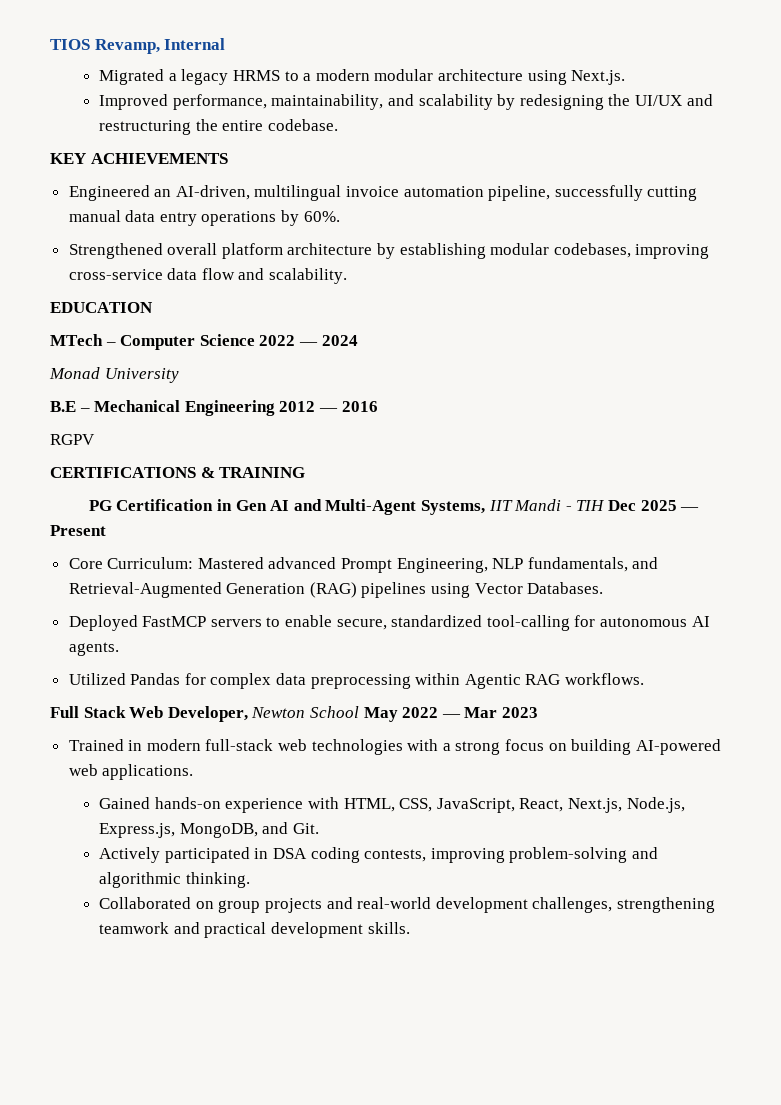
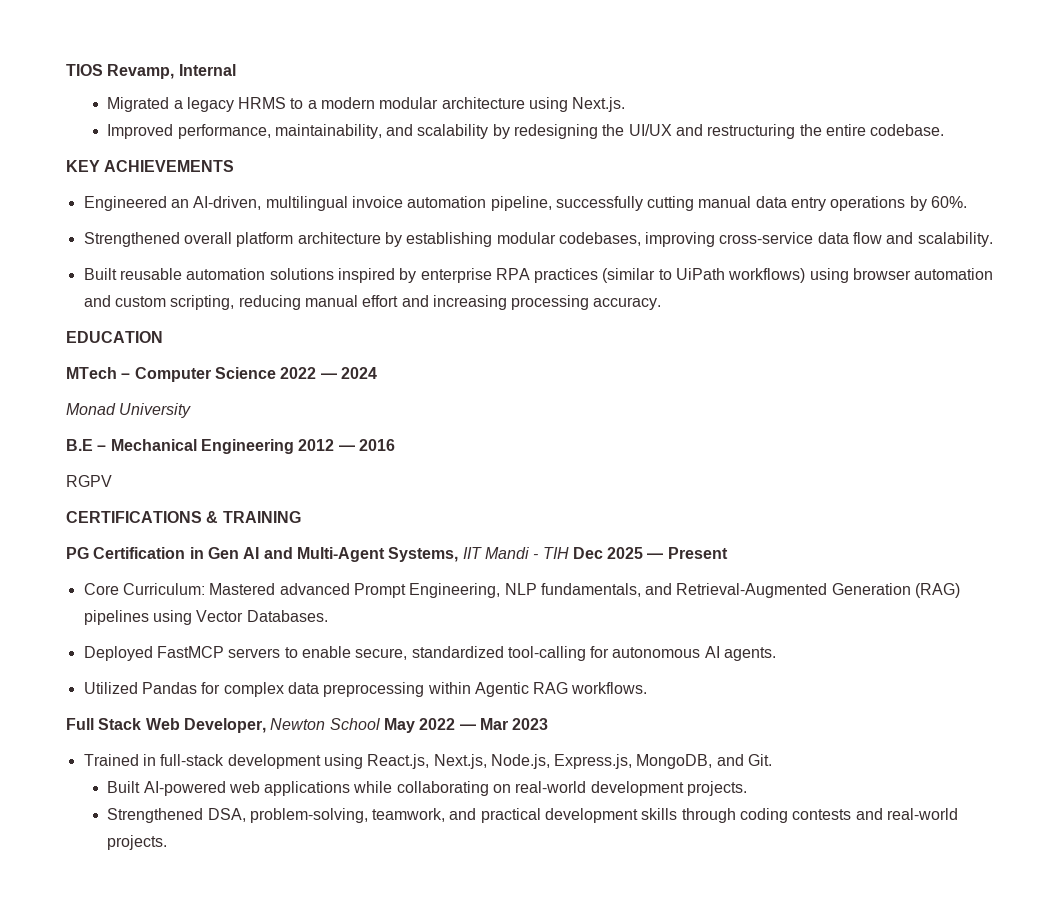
+ Built reusable automation solutions inspired by enterprise RPA practices (similar to UiPath workflows) using browser automation and custom scripting, reducing manual effort and increasing processing accuracy.
- Trained in modern full-stack web technologies with a strong focus on building AI-powered web applications.
- Gained hands-on experience with HTML, CSS, JavaScript, React, Next.js, Node.js, Express.js, MongoDB, and Git.
+ Trained in full-stack development using React.js, Next.js, Node.js, Express.js, MongoDB, and Git.
- Actively participated in DSA coding contests, improving problem-solving and algorithmic thinking.
- Collaborated on group projects and real-world development challenges, strengthening teamwork and practical development skills.
+ Built AI-powered web applications while collaborating on real-world development projects.
+ Strengthened DSA, problem-solving, teamwork, and practical development skills through coding contests and real-world projects.

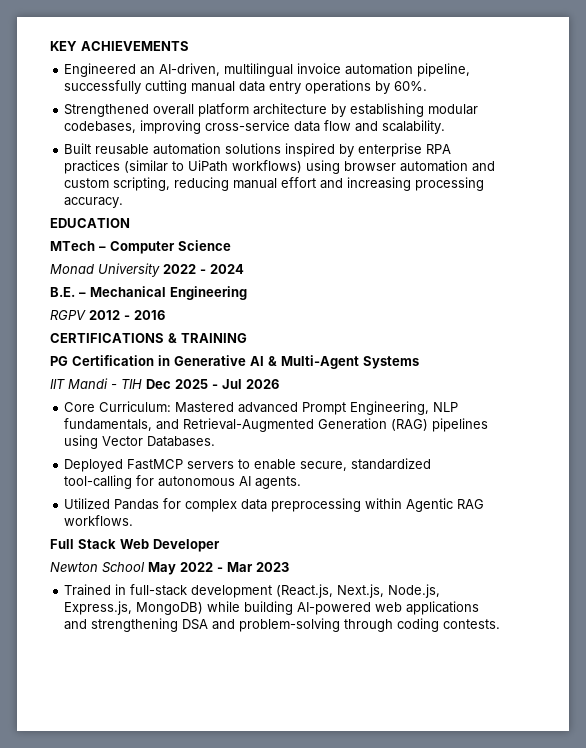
- TIOS Revamp, Internal
- Migrated a legacy HRMS to a modern modular architecture using Next.js.
- Improved performance, maintainability, and scalability by redesigning the UI/UX and restructuring the entire codebase.
- MTech – Computer Science 2022 — 2024
+ MTech – Computer Science
- Monad University
- B.E – Mechanical Engineering 2012 — 2016
- RGPV
+ Monad University 2022 - 2024
+ B.E. – Mechanical Engineering
+ RGPV 2012 - 2016
- PG Certification in Gen AI and Multi-Agent Systems, IIT Mandi - TIH Dec 2025 — Present
+ PG Certification in Generative AI & Multi-Agent Systems
+ IIT Mandi - TIH Dec 2025 - Jul 2026
- Full Stack Web Developer, Newton School May 2022 — Mar 2023
+ Full Stack Web Developer
+ Newton School May 2022 - Mar 2023
- Trained in full-stack development using React.js, Next.js, Node.js, Express.js, MongoDB, and Git.
- Built AI-powered web applications while collaborating on real-world development projects.
- Strengthened DSA, problem-solving, teamwork, and practical development skills through coding contests and real-world projects.
+ Trained in full-stack development (React.js, Next.js, Node.js, Express.js, MongoDB) while building AI-powered web applications and strengthening DSA and problem-solving through coding contests.

